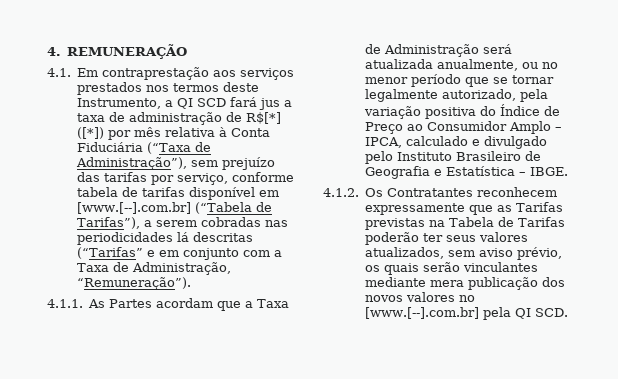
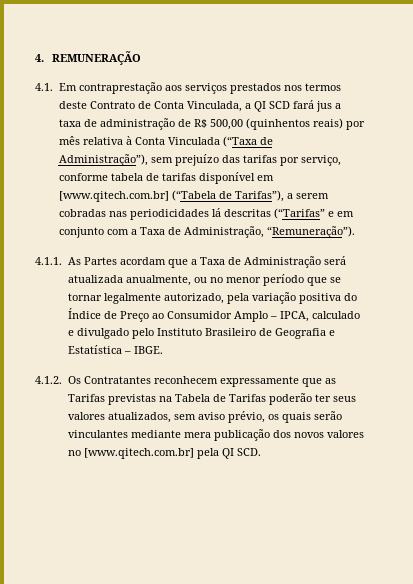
- 4.1. Em contraprestação aos serviços prestados nos termos deste Instrumento, a QI SCD fará jus a taxa de administração de R$[*] ([*]) por mês relativa à Conta Fiduciária (“Taxa de Administração”), sem prejuízo das tarifas por serviço, conforme tabela de tarifas disponível em [www.[--].com.br] (“Tabela de Tarifas”), a serem cobradas nas periodicidades lá descritas (“Tarifas” e em conjunto com a Taxa de Administração, “Remuneração”).
+ 4.1. Em contraprestação aos serviços prestados nos termos deste Contrato de Conta Vinculada, a QI SCD fará jus a taxa de administração de R$ 500,00 (quinhentos reais) por mês relativa à Conta Vinculada (“Taxa de Administração”), sem prejuízo das tarifas por serviço, conforme tabela de tarifas disponível em [www.qitech.com.br] (“Tabela de Tarifas”), a serem cobradas nas periodicidades lá descritas (“Tarifas” e em conjunto com a Taxa de Administração, “Remuneração”).
- 4.1.2. Os Contratantes reconhecem expressamente que as Tarifas previstas na Tabela de Tarifas poderão ter seus valores atualizados, sem aviso prévio, os quais serão vinculantes mediante mera publicação dos novos valores no [www.[--].com.br] pela QI SCD.
+ 4.1.2. Os Contratantes reconhecem expressamente que as Tarifas previstas na Tabela de Tarifas poderão ter seus valores atualizados, sem aviso prévio, os quais serão vinculantes mediante mera publicação dos novos valores no [www.qitech.com.br] pela QI SCD.

